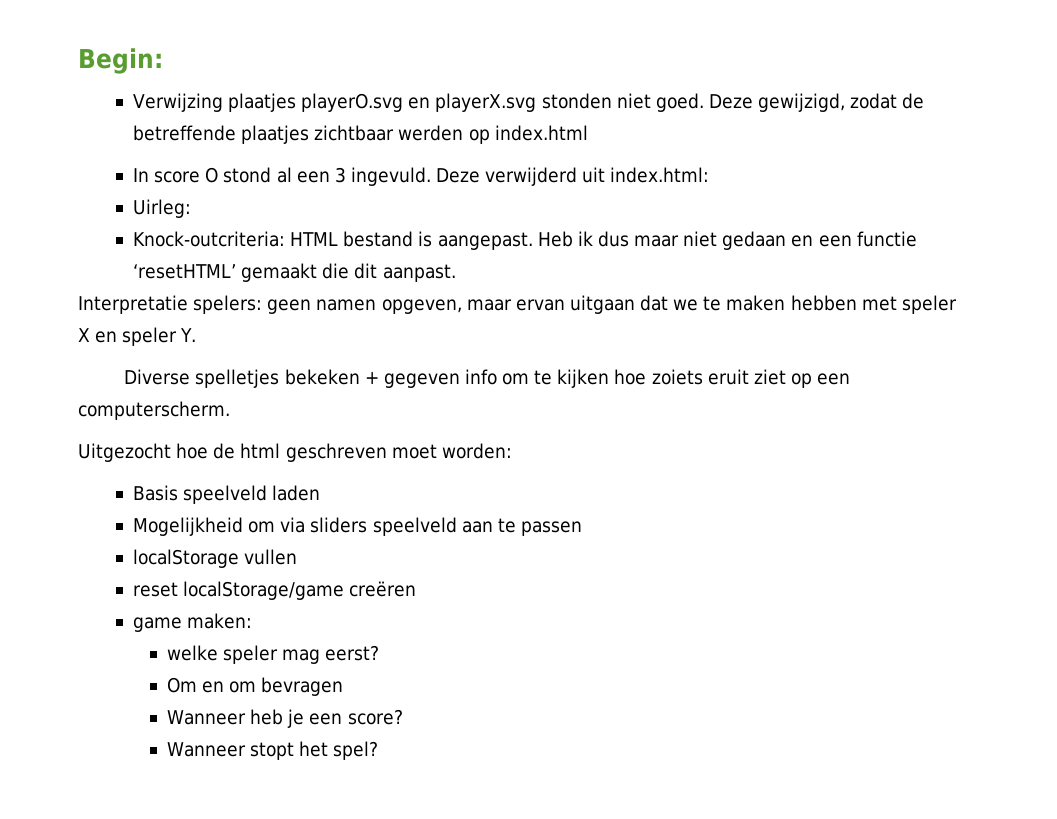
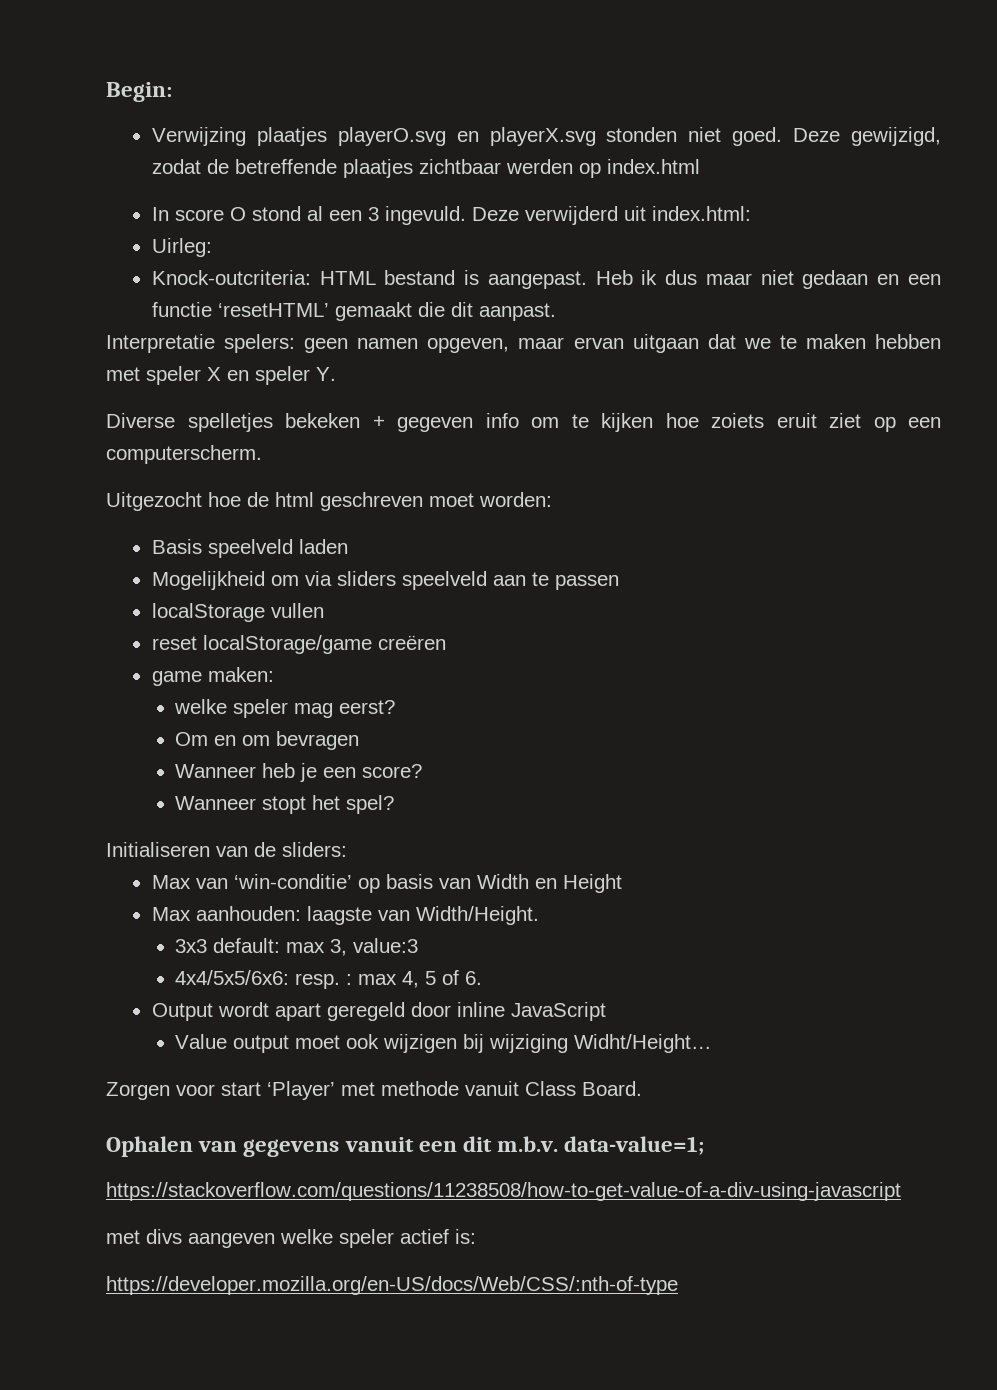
+ Initialiseren van de sliders:
+ Max van ‘win-conditie’ op basis van Width en Height
+ Max aanhouden: laagste van Width/Height.
+ 3x3 default: max 3, value:3
+ 4x4/5x5/6x6: resp. : max 4, 5 of 6.
+ Output wordt apart geregeld door inline JavaScript
+ Value output moet ook wijzigen bij wijziging Widht/Height…
+ Zorgen voor start ‘Player’ met methode vanuit Class Board.
+ Ophalen van gegevens vanuit een dit m.b.v. data-value=1;
+ https://stackoverflow.com/questions/11238508/how-to-get-value-of-a-div-using-javascript
+ met divs aangeven welke speler actief is:
+ https://developer.mozilla.org/en-US/docs/Web/CSS/:nth-of-type

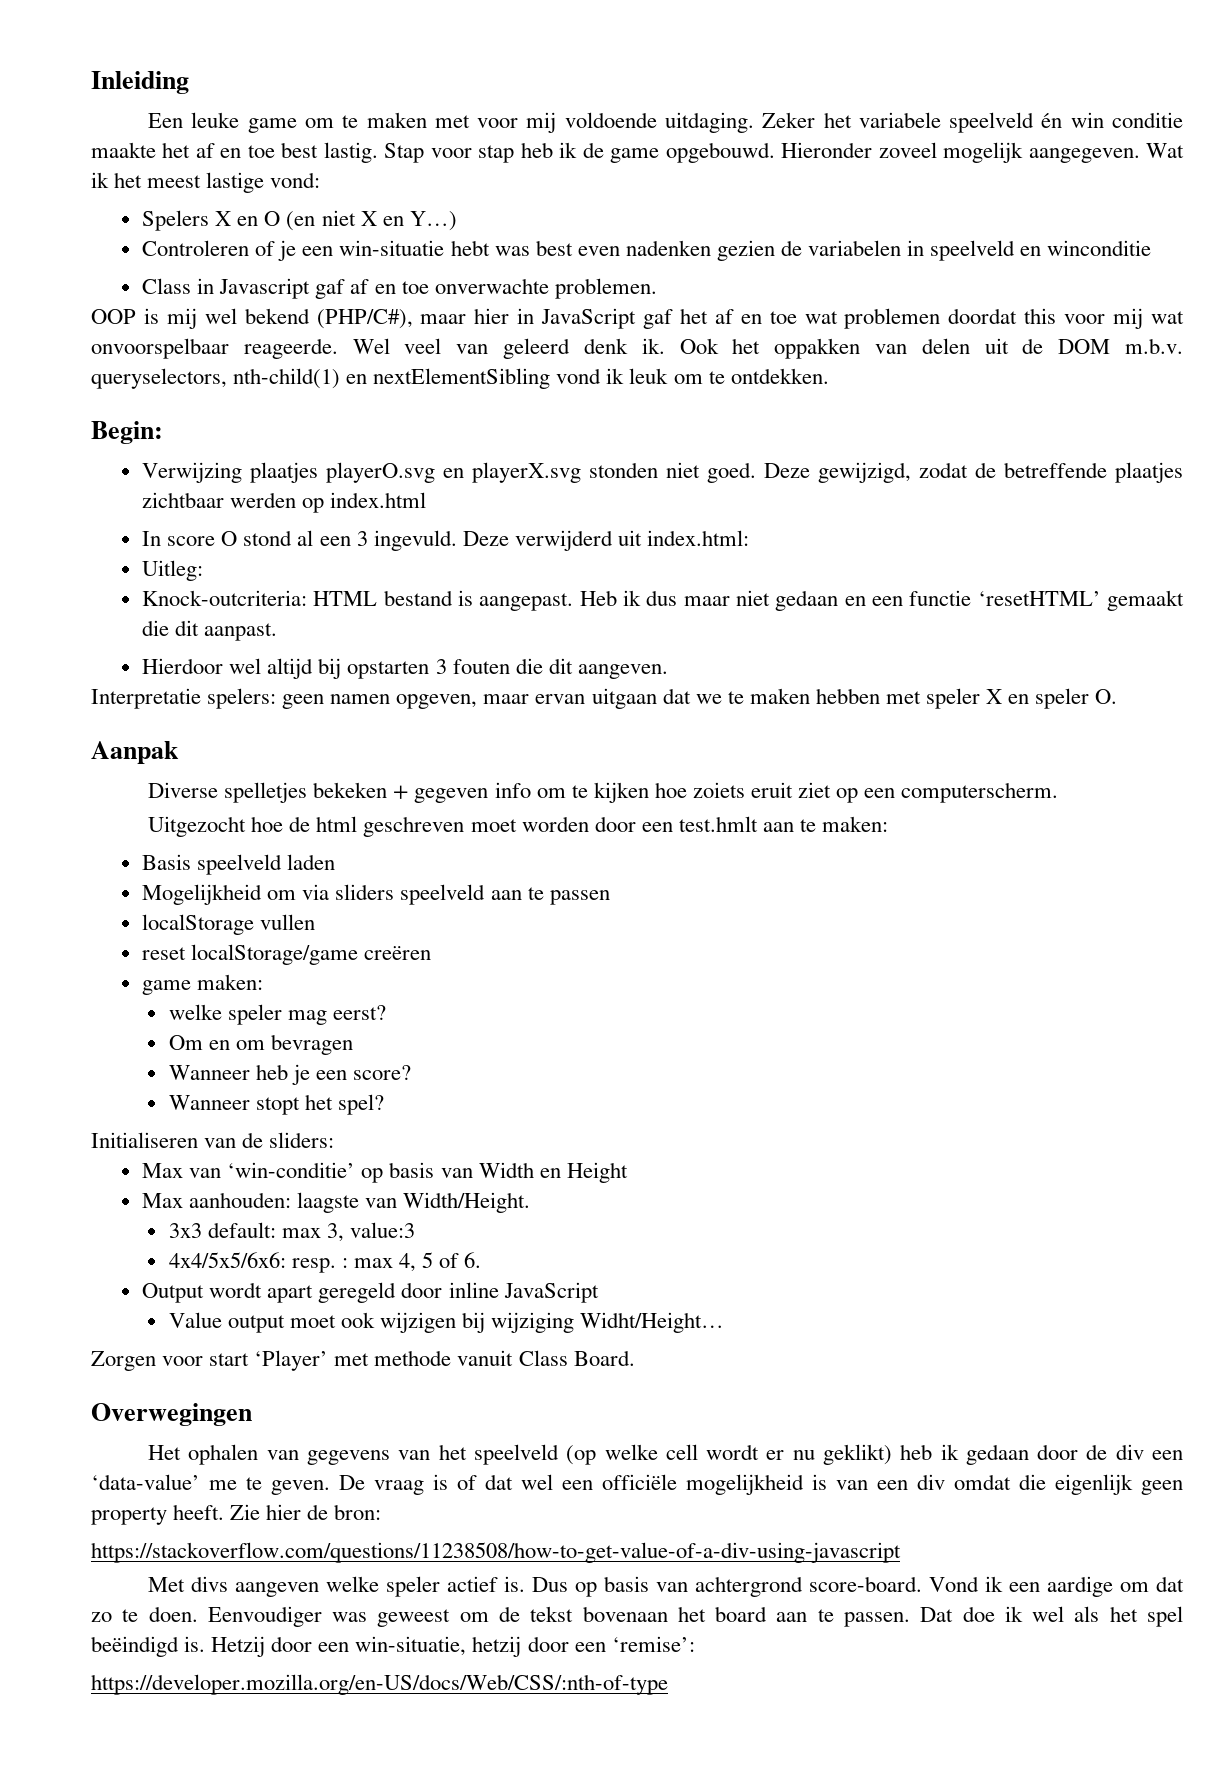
+ Inleiding
+ Een leuke game om te maken met voor mij voldoende uitdaging. Zeker het variabele speelveld én win conditie maakte het af en toe best lastig. Stap voor stap heb ik de game opgebouwd. Hieronder zoveel mogelijk aangegeven. Wat ik het meest lastige vond:
+ Spelers X en O (en niet X en Y…)
+ Controleren of je een win-situatie hebt was best even nadenken gezien de variabelen in speelveld en winconditie
+ Class in Javascript gaf af en toe onverwachte problemen.
+ OOP is mij wel bekend (PHP/C#), maar hier in JavaScript gaf het af en toe wat problemen doordat this voor mij wat onvoorspelbaar reageerde. Wel veel van geleerd denk ik. Ook het oppakken van delen uit de DOM m.b.v. queryselectors, nth-child(1) en nextElementSibling vond ik leuk om te ontdekken.
- Uirleg:
+ Uitleg:
+ Hierdoor wel altijd bij opstarten 3 fouten die dit aangeven.
- Interpretatie spelers: geen namen opgeven, maar ervan uitgaan dat we te maken hebben met speler X en speler Y.
+ Interpretatie spelers: geen namen opgeven, maar ervan uitgaan dat we te maken hebben met speler X en speler O.
+ Aanpak
- Uitgezocht hoe de html geschreven moet worden:
+ Uitgezocht hoe de html geschreven moet worden door een test.hmlt aan te maken:
- Ophalen van gegevens vanuit een dit m.b.v. data-value=1;
+ Overwegingen
+ Het ophalen van gegevens van het speelveld (op welke cell wordt er nu geklikt) heb ik gedaan door de div een ‘data-value’ me te geven. De vraag is of dat wel een officiële mogelijkheid is van een div omdat die eigenlijk geen property heeft. Zie hier de bron:
- met divs aangeven welke speler actief is:
+ Met divs aangeven welke speler actief is. Dus op basis van achtergrond score-board. Vond ik een aardige om dat zo te doen. Eenvoudiger was geweest om de tekst bovenaan het board aan te passen. Dat doe ik wel als het spel beëindigd is. Hetzij door een win-situatie, hetzij door een ‘remise’:

